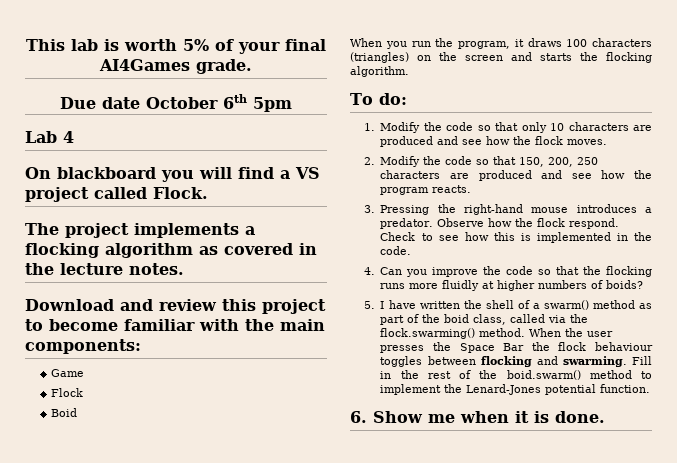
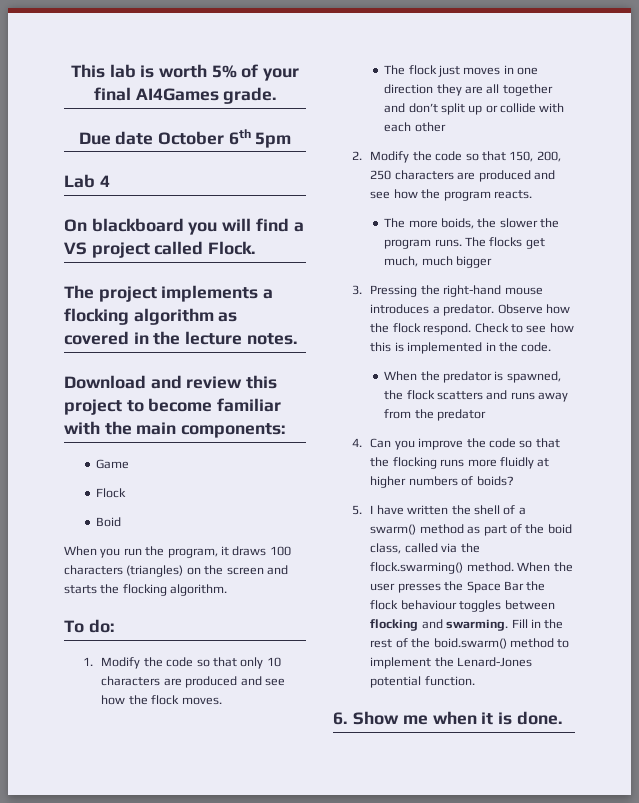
+ The flock just moves in one direction they are all together and don’t split up or collide with each other
+ The more boids, the slower the program runs. The flocks get much, much bigger
+ When the predator is spawned, the flock scatters and runs away from the predator

